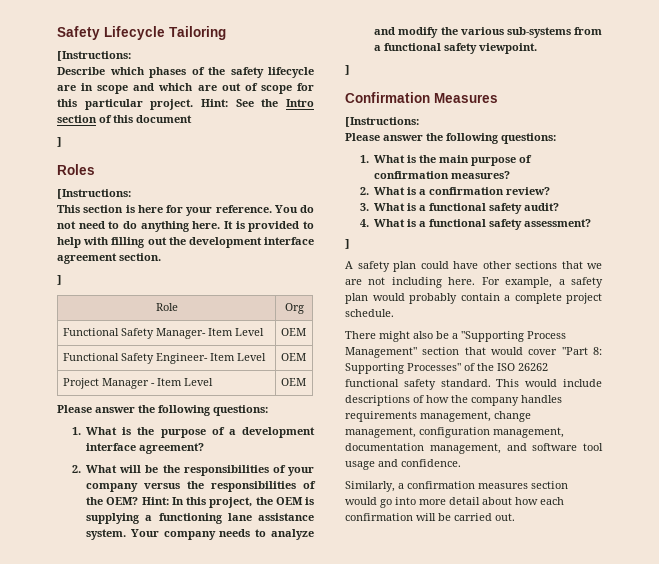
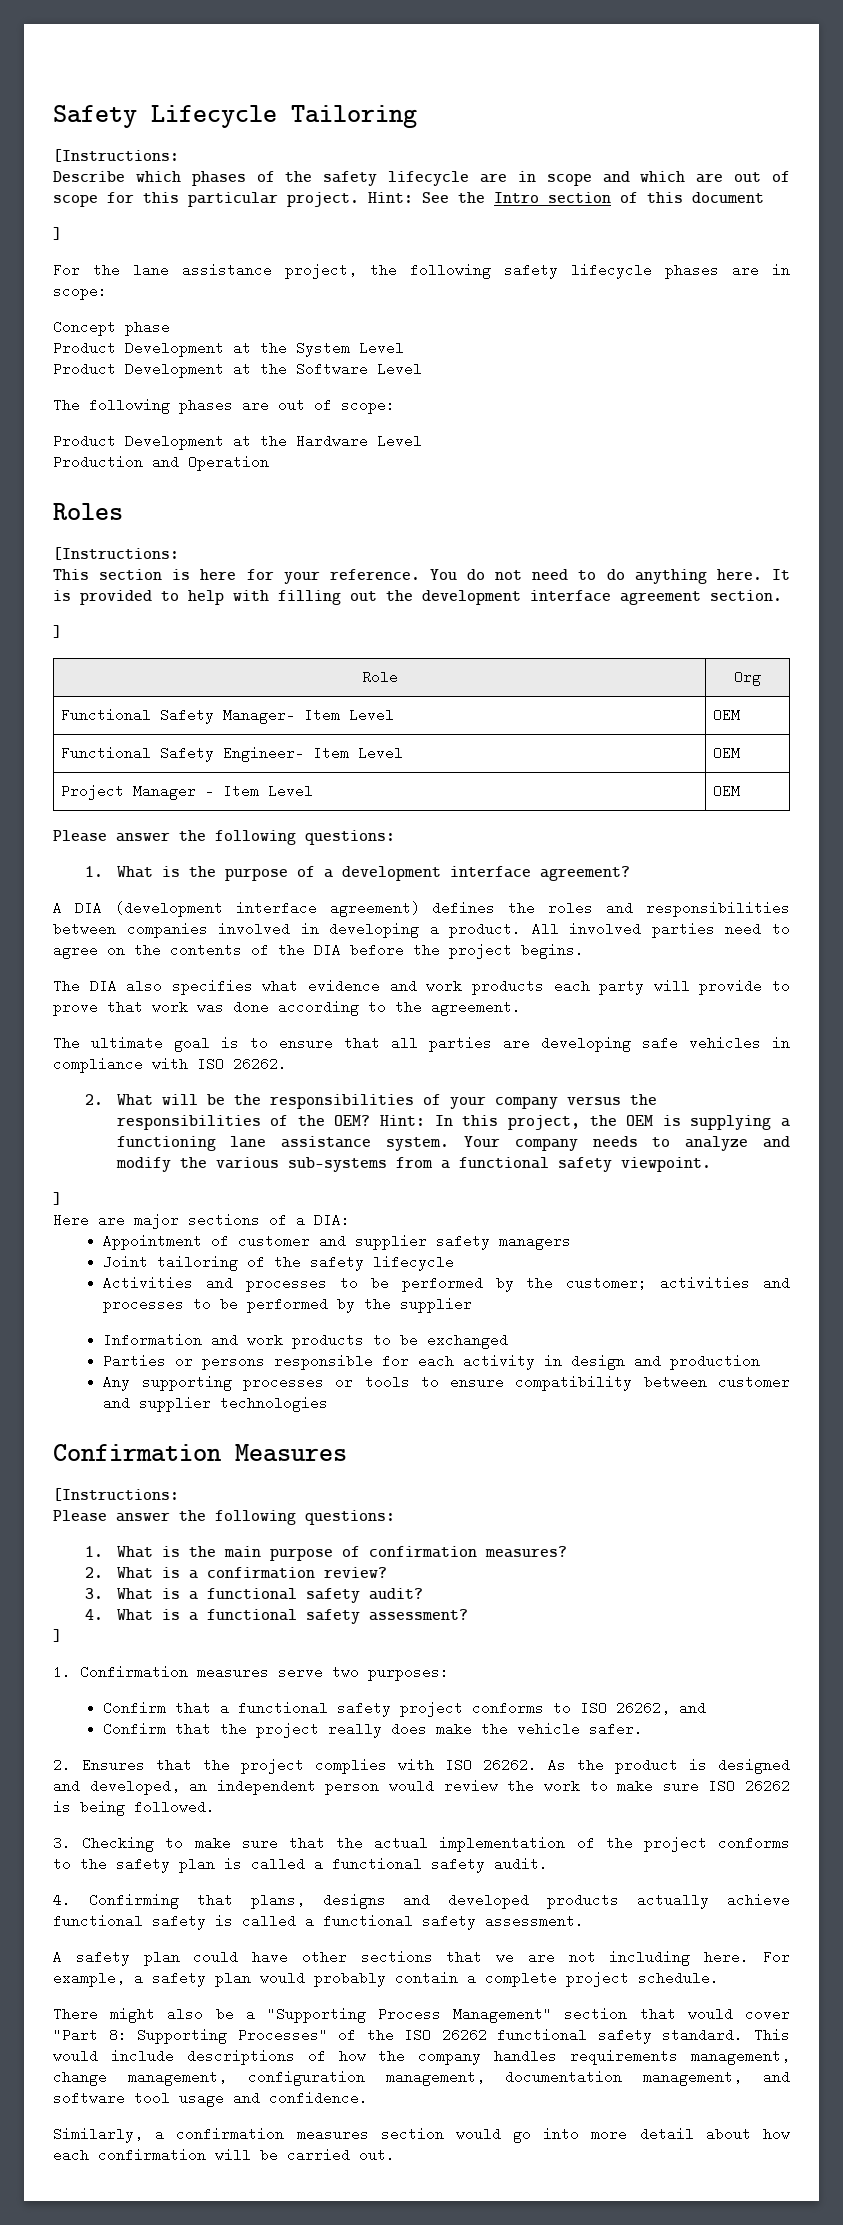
+ For the lane assistance project, the following safety lifecycle phases are in scope:
+ Concept phase
+ Product Development at the System Level
+ Product Development at the Software Level
+ The following phases are out of scope:
+ Product Development at the Hardware Level
+ Production and Operation
+ A DIA (development interface agreement) defines the roles and responsibilities between companies involved in developing a product. All involved parties need to agree on the contents of the DIA before the project begins.
+ The DIA also specifies what evidence and work products each party will provide to prove that work was done according to the agreement.
+ The ultimate goal is to ensure that all parties are developing safe vehicles in compliance with ISO 26262.
+ Here are major sections of a DIA:
+ Appointment of customer and supplier safety managers
+ Joint tailoring of the safety lifecycle
+ Activities and processes to be performed by the customer; activities and processes to be performed by the supplier
+ Information and work products to be exchanged
+ Parties or persons responsible for each activity in design and production
+ Any supporting processes or tools to ensure compatibility between customer and supplier technologies
+ 1. Confirmation measures serve two purposes:
+ Confirm that a functional safety project conforms to ISO 26262, and
+ Confirm that the project really does make the vehicle safer.
+ 2. Ensures that the project complies with ISO 26262. As the product is designed and developed, an independent person would review the work to make sure ISO 26262 is being followed.
+ 3. Checking to make sure that the actual implementation of the project conforms to the safety plan is called a functional safety audit.
+ 4. Confirming that plans, designs and developed products actually achieve functional safety is called a functional safety assessment.

